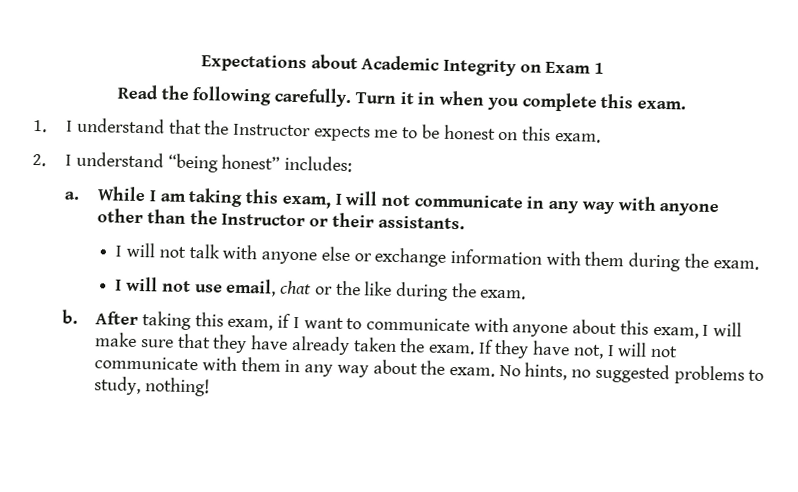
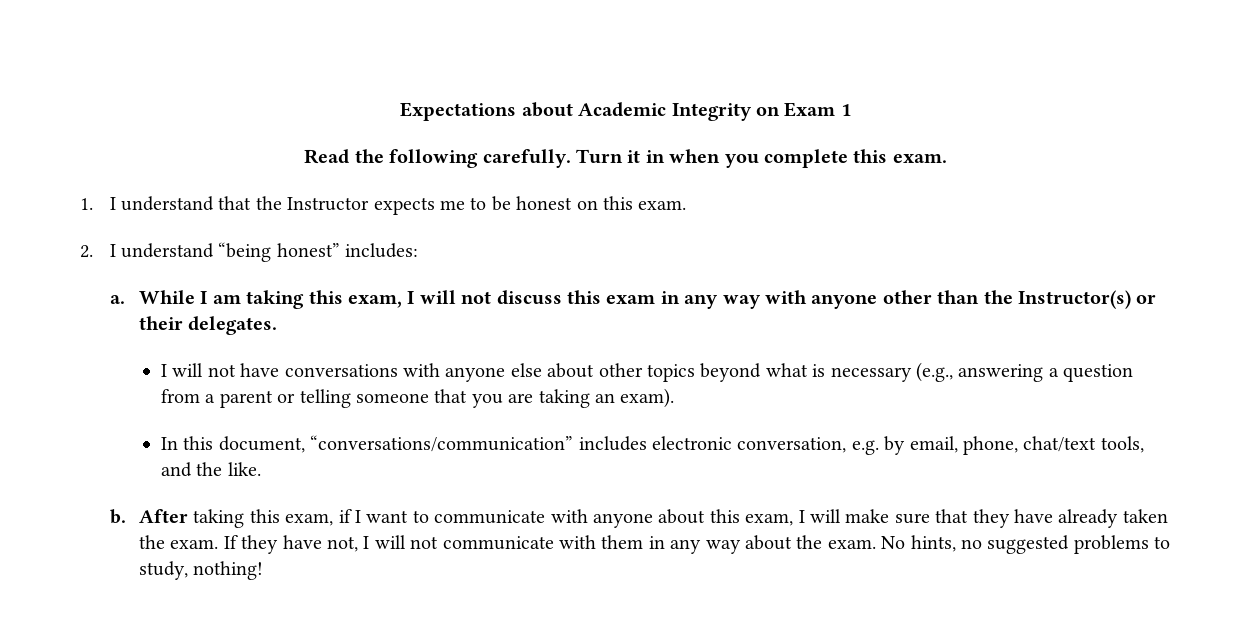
- While I am taking this exam, I will not communicate in any way with anyone other than the Instructor or their assistants.
- I will not talk with anyone else or exchange information with them during the exam.
- I will not use email, chat or the like during the exam.
+ While I am taking this exam, I will not discuss this exam in any way with anyone other than the Instructor(s) or their delegates.
+ I will not have conversations with anyone else about other topics beyond what is necessary (e.g., answering a question from a parent or telling someone that you are taking an exam).
+ In this document, “conversations/communication” includes electronic conversation, e.g. by email, phone, chat/text tools, and the like.

